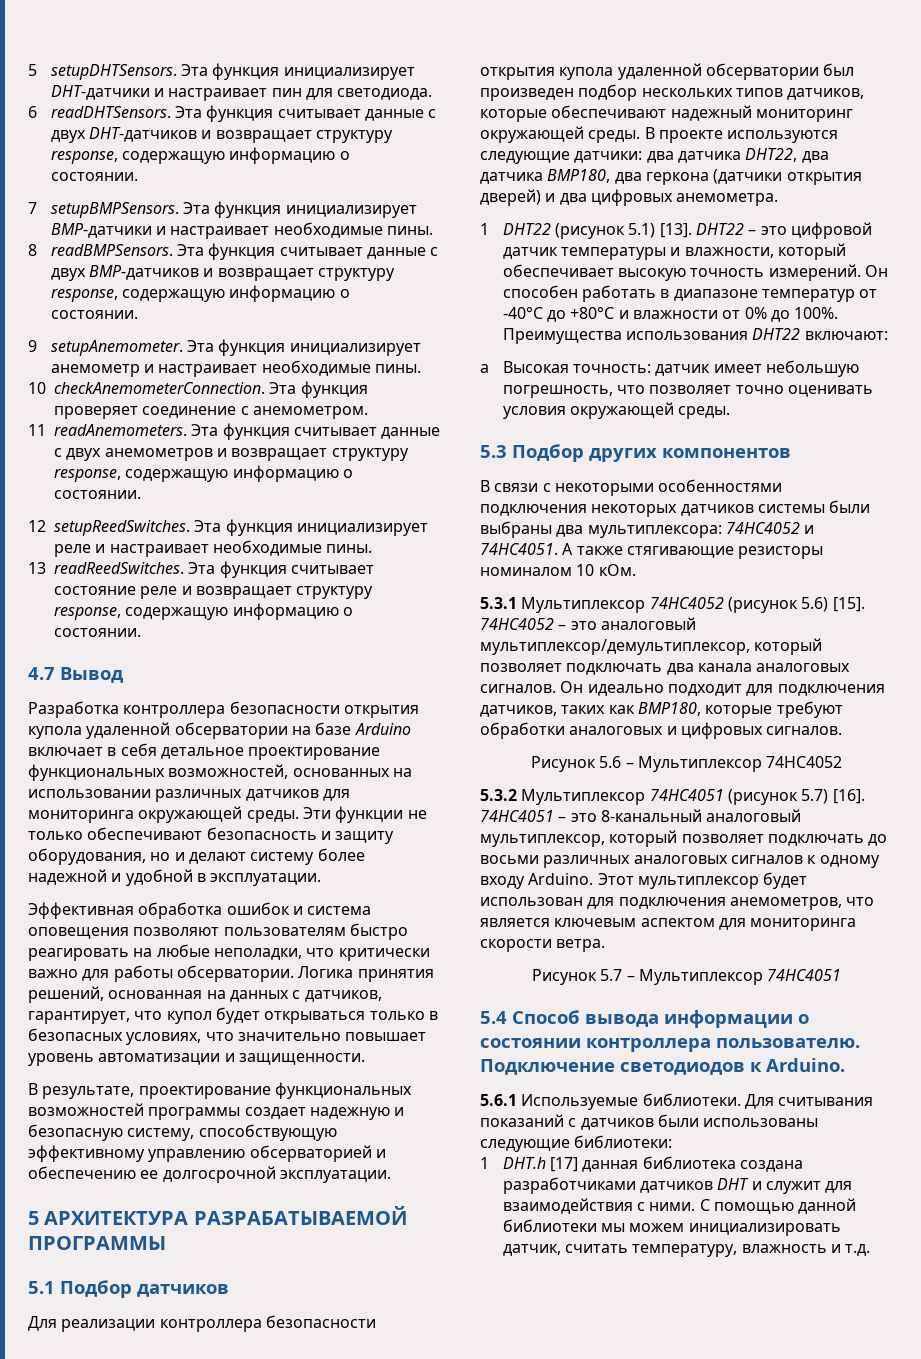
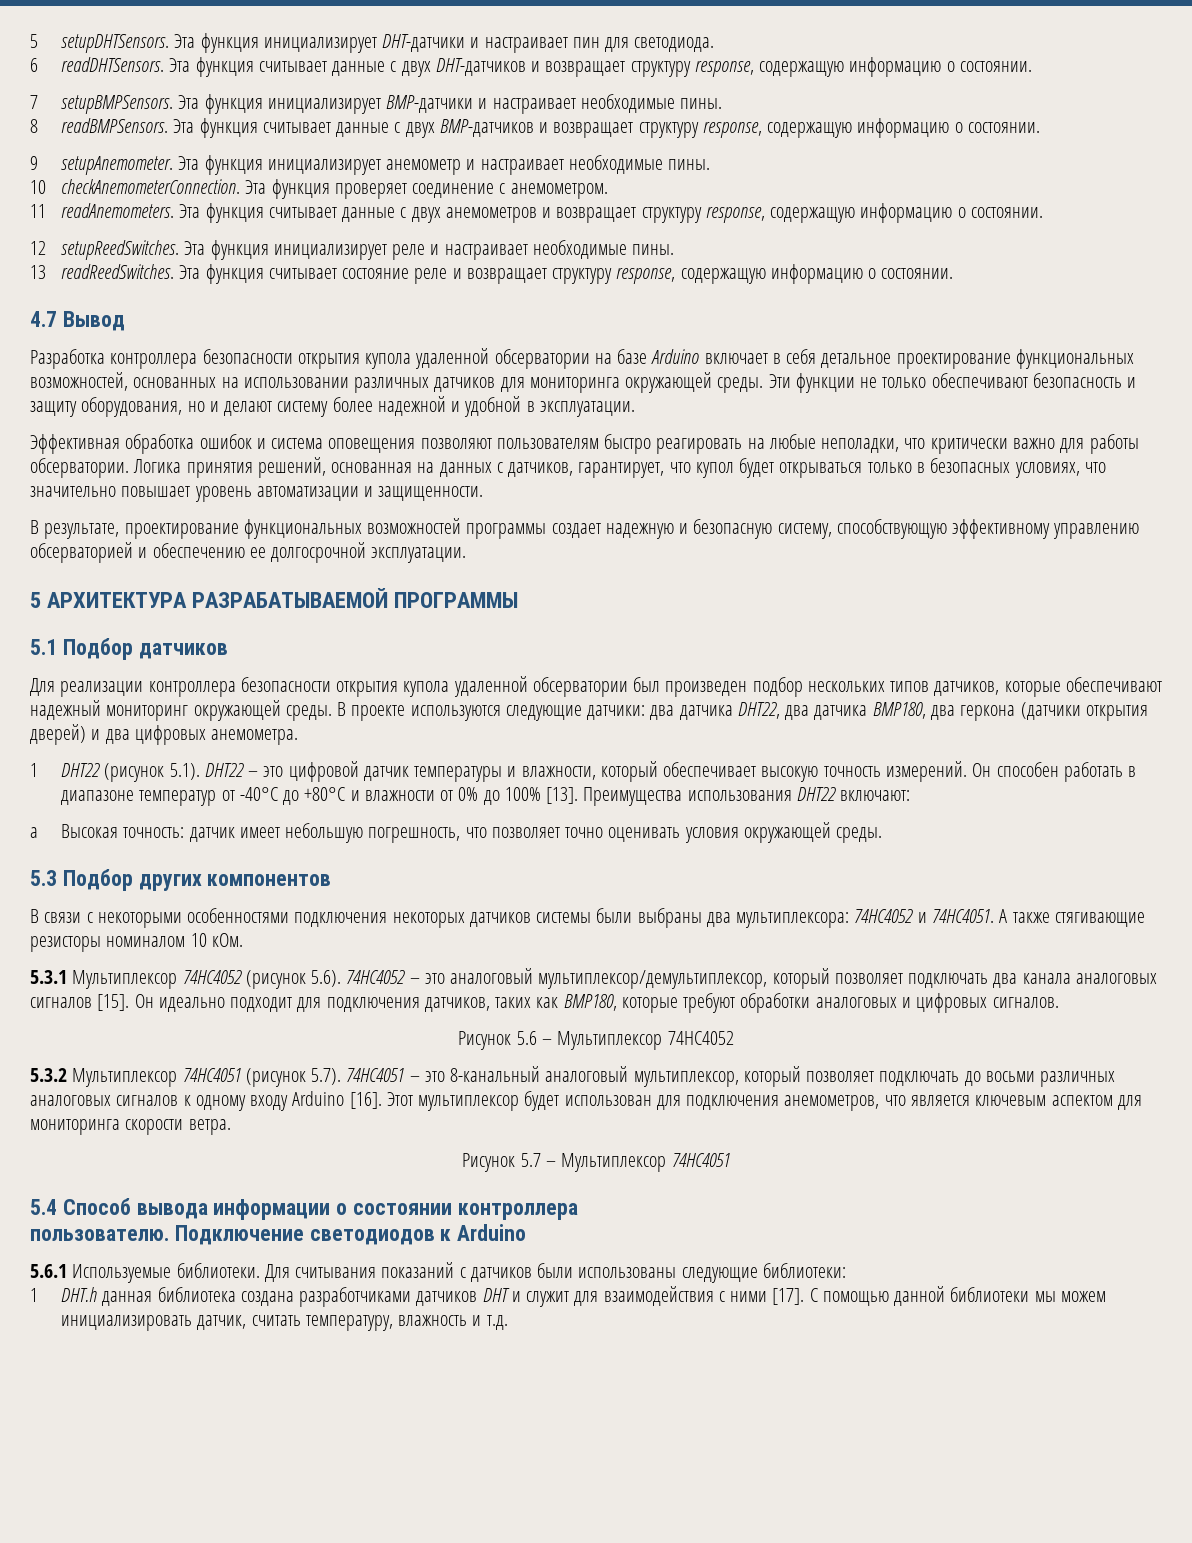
- 1 DHT22 (рисунок 5.1) [13]. DHT22 – это цифровой датчик температуры и влажности, который обеспечивает высокую точность измерений.
+ 1 DHT22 (рисунок 5.1). DHT22 – это цифровой датчик температуры и влажности, который обеспечивает высокую точность измерений.
- Он способен работать в диапазоне температур от -40°C до +80°C и влажности от 0% до 100%.
+ Он способен работать в диапазоне температур от -40°C до +80°C и влажности от 0% до 100% [13].
- 5.3.1 Мультиплексор 74HC4052 (рисунок 5.6) [15]. 74HC4052 – это аналоговый мультиплексор/демультиплексор, который позволяет подключать два канала аналоговых сигналов.
+ 5.3.1 Мультиплексор 74HC4052 (рисунок 5.6). 74HC4052 – это аналоговый мультиплексор/демультиплексор, который позволяет подключать два канала аналоговых сигналов [15].
- 5.3.2 Мультиплексор 74HC4051 (рисунок 5.7) [16]. 74HC4051 – это 8-канальный аналоговый мультиплексор, который позволяет подключать до восьми различных аналоговых сигналов к одному входу Arduino.
+ 5.3.2 Мультиплексор 74HC4051 (рисунок 5.7). 74HC4051 – это 8-канальный аналоговый мультиплексор, который позволяет подключать до восьми различных аналоговых сигналов к одному входу Arduino [16].
- 5.4 Способ вывода информации о состоянии контроллера пользователю.
+ 5.4 Способ вывода информации о состоянии контроллера
+ пользователю.
- Подключение светодиодов к Arduino.
+ Подключение светодиодов к Arduino
- 1 DHT.h [17] данная библиотека создана разработчиками датчиков DHT и служит для взаимодействия с ними.
+ 1 DHT.h данная библиотека создана разработчиками датчиков DHT и служит для взаимодействия с ними [17].

